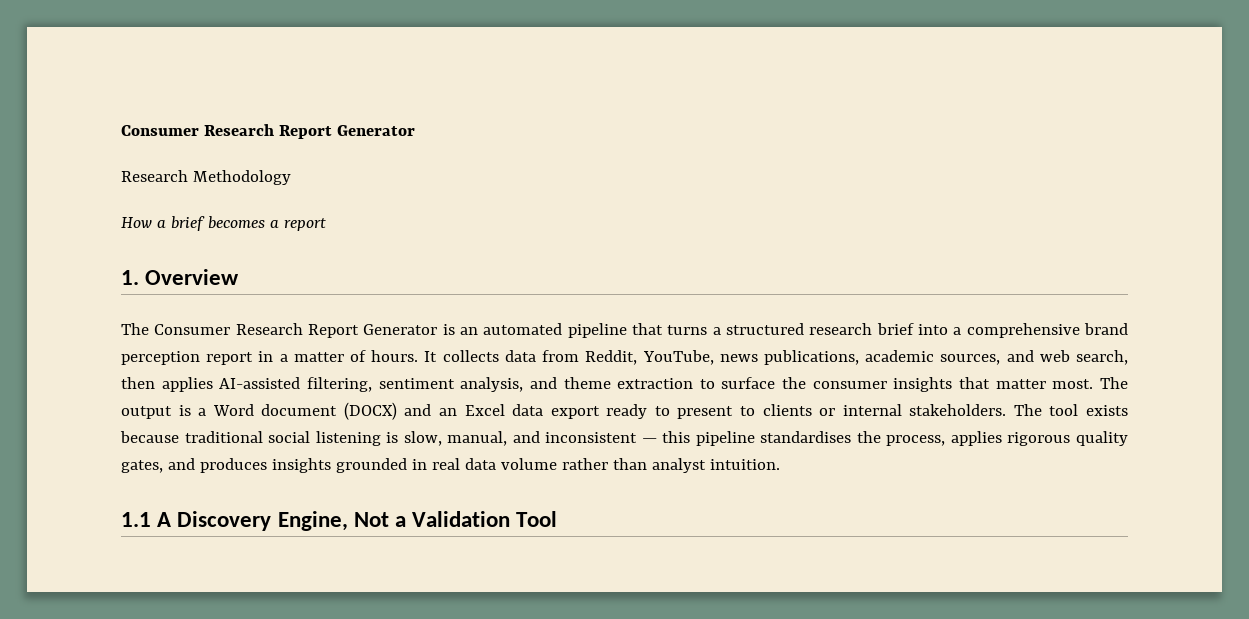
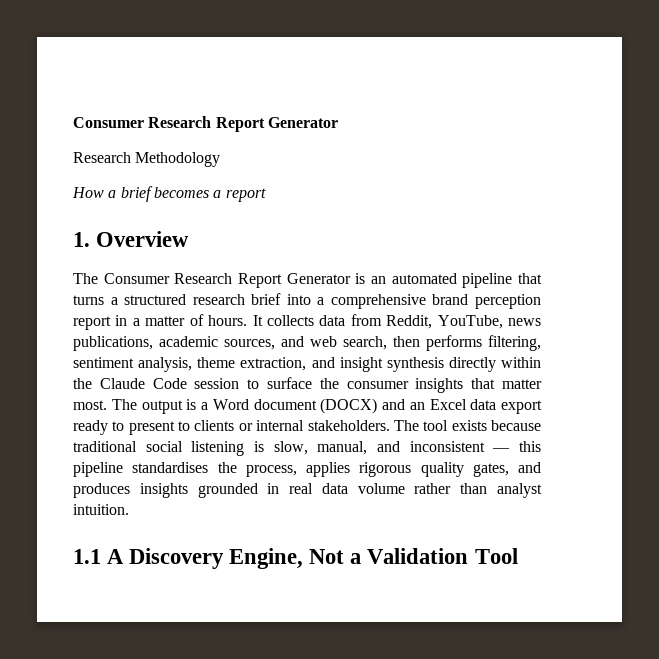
- It collects data from Reddit, YouTube, news publications, academic sources, and web search, then applies AI-assisted filtering, sentiment analysis, and theme extraction to surface the consumer insights that matter most.
+ It collects data from Reddit, YouTube, news publications, academic sources, and web search, then performs filtering, sentiment analysis, theme extraction, and insight synthesis directly within the Claude Code session to surface the consumer insights that matter most.

